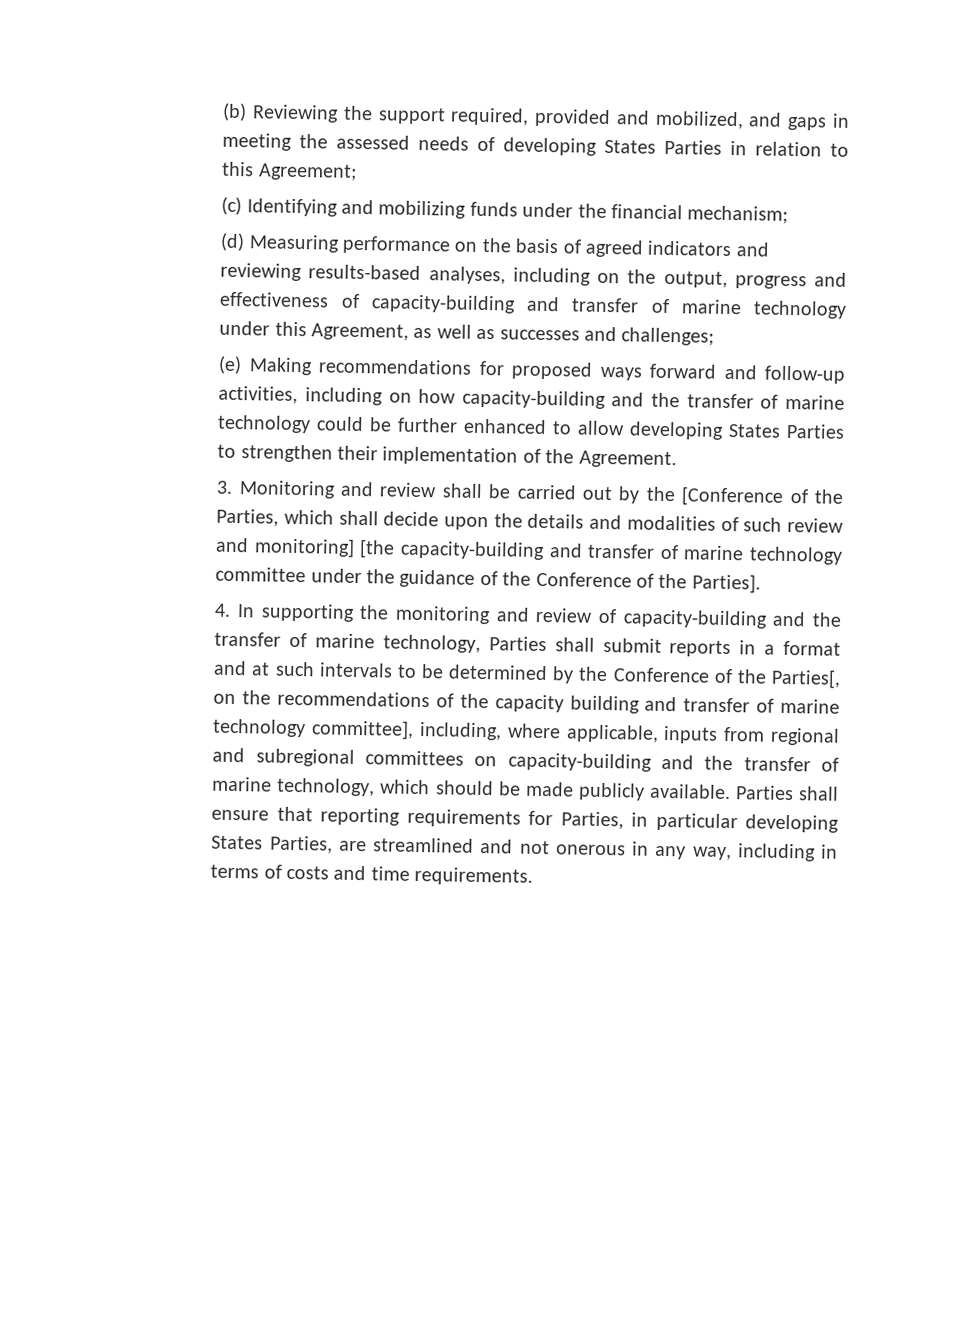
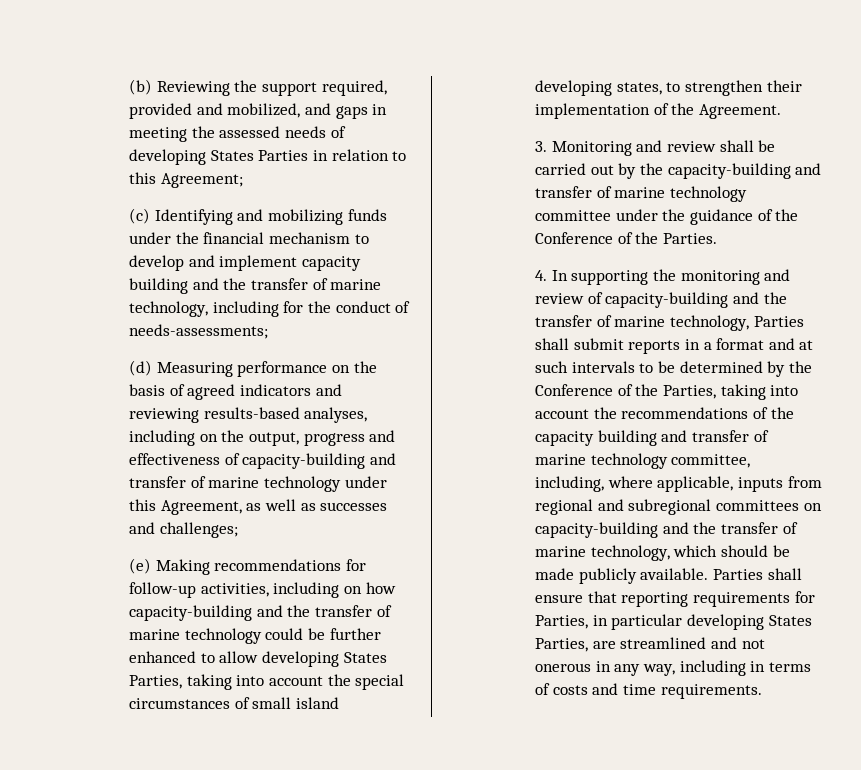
- (c) Identifying and mobilizing funds under the financial mechanism;
+ (c) Identifying and mobilizing funds under the financial mechanism to develop and implement capacity building and the transfer of marine technology, including for the conduct of needs-assessments;
- (e) Making recommendations for proposed ways forward and follow-up activities, including on how capacity-building and the transfer of marine technology could be further enhanced to allow developing States Parties to strengthen their implementation of the Agreement.
+ (e) Making recommendations for follow-up activities, including on how capacity-building and the transfer of marine technology could be further enhanced to allow developing States Parties, taking into account the special circumstances of small island developing states, to strengthen their implementation of the Agreement.
- 3. Monitoring and review shall be carried out by the [Conference of the Parties, which shall decide upon the details and modalities of such review and monitoring] [the capacity-building and transfer of marine technology committee under the guidance of the Conference of the Parties].
+ 3. Monitoring and review shall be carried out by the capacity-building and transfer of marine technology committee under the guidance of the Conference of the Parties.
- 4. In supporting the monitoring and review of capacity-building and the transfer of marine technology, Parties shall submit reports in a format and at such intervals to be determined by the Conference of the Parties[, on the recommendations of the capacity building and transfer of marine technology committee], including, where applicable, inputs from regional and subregional committees on capacity-building and the transfer of marine technology, which should be made publicly available.
+ 4. In supporting the monitoring and review of capacity-building and the transfer of marine technology, Parties shall submit reports in a format and at such intervals to be determined by the Conference of the Parties, taking into account the recommendations of the capacity building and transfer of marine technology committee, including, where applicable, inputs from regional and subregional committees on capacity-building and the transfer of marine technology, which should be made publicly available.

